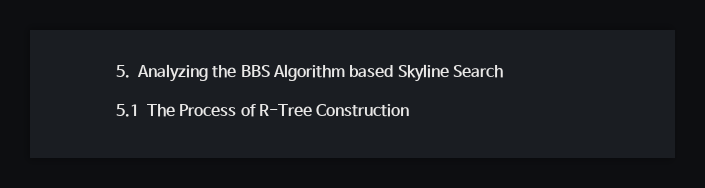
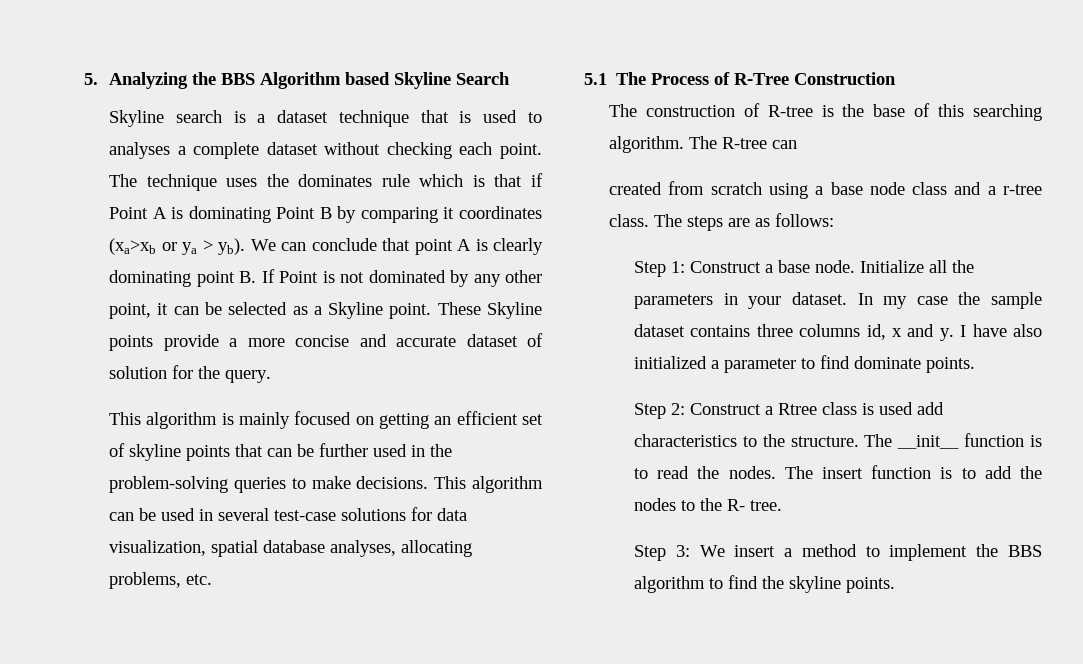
+ Skyline search is a dataset technique that is used to analyses a complete dataset without checking each point. The technique uses the dominates rule which is that if Point A is dominating Point B by comparing it coordinates (xa>xb or ya > yb). We can conclude that point A is clearly dominating point B. If Point is not dominated by any other point, it can be selected as a Skyline point. These Skyline points provide a more concise and accurate dataset of solution for the query.
+ This algorithm is mainly focused on getting an efficient set of skyline points that can be further used in the problem-solving queries to make decisions. This algorithm can be used in several test-case solutions for data visualization, spatial database analyses, allocating problems, etc.
+ The construction of R-tree is the base of this searching algorithm. The R-tree can
+ created from scratch using a base node class and a r-tree class. The steps are as follows:
+ Step 1: Construct a base node. Initialize all the parameters in your dataset. In my case the sample dataset contains three columns id, x and y. I have also initialized a parameter to find dominate points.
+ Step 2: Construct a Rtree class is used add characteristics to the structure. The __init__ function is to read the nodes. The insert function is to add the nodes to the R- tree.
+ Step 3: We insert a method to implement the BBS algorithm to find the skyline points.

